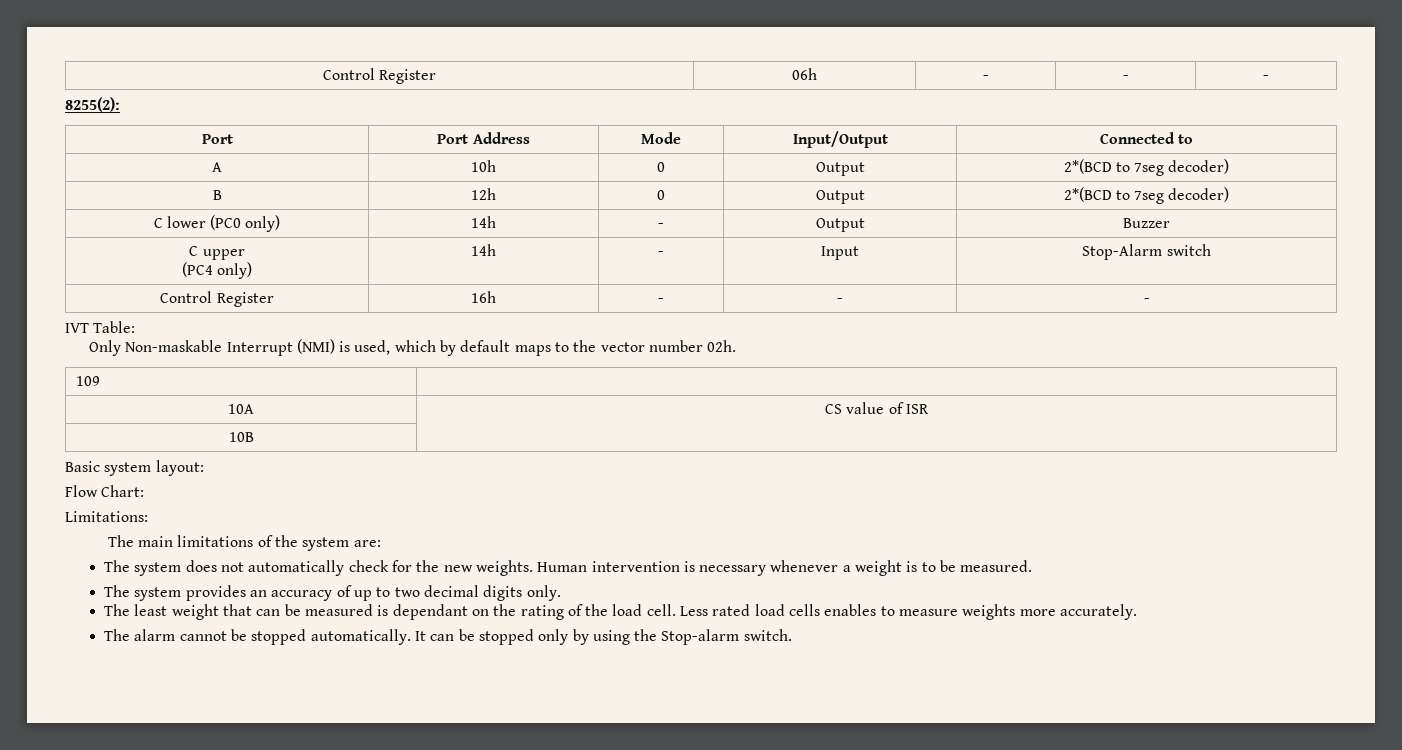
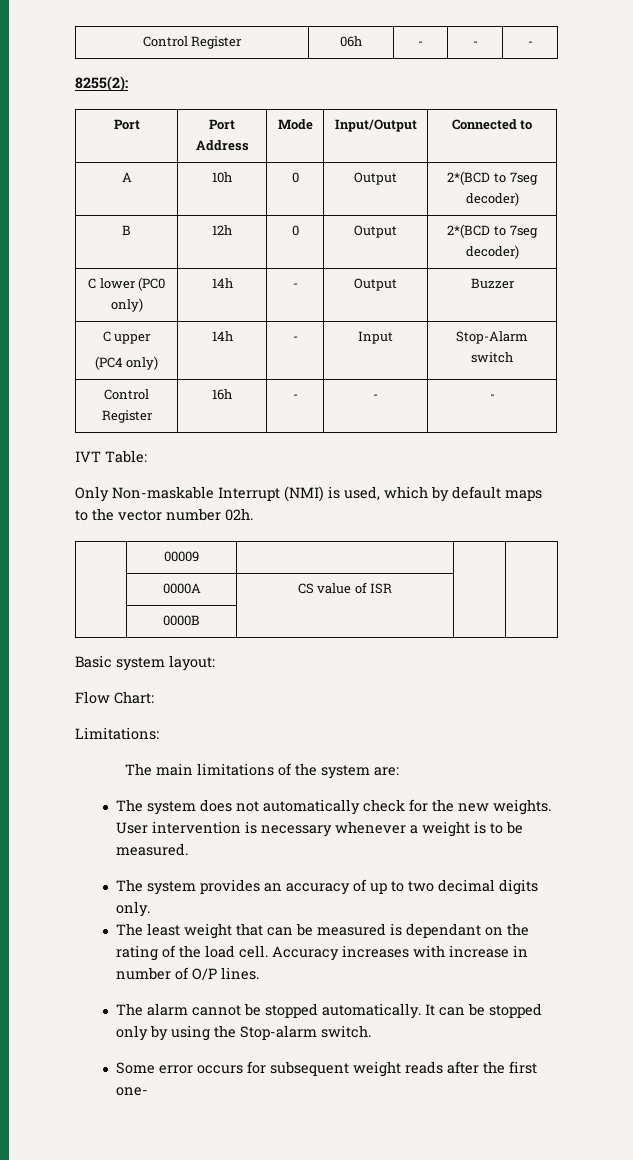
- 109 |
- 10A | CS value of ISR
- 10B |
+ | 00009 | | |
+ | 0000A | CS value of ISR | |
+ | 0000B | | |
- Human intervention is necessary whenever a weight is to be measured.
+ User intervention is necessary whenever a weight is to be measured.
- Less rated load cells enables to measure weights more accurately.
+ Accuracy increases with increase in number of O/P lines.
+ Some error occurs for subsequent weight reads after the first one-

